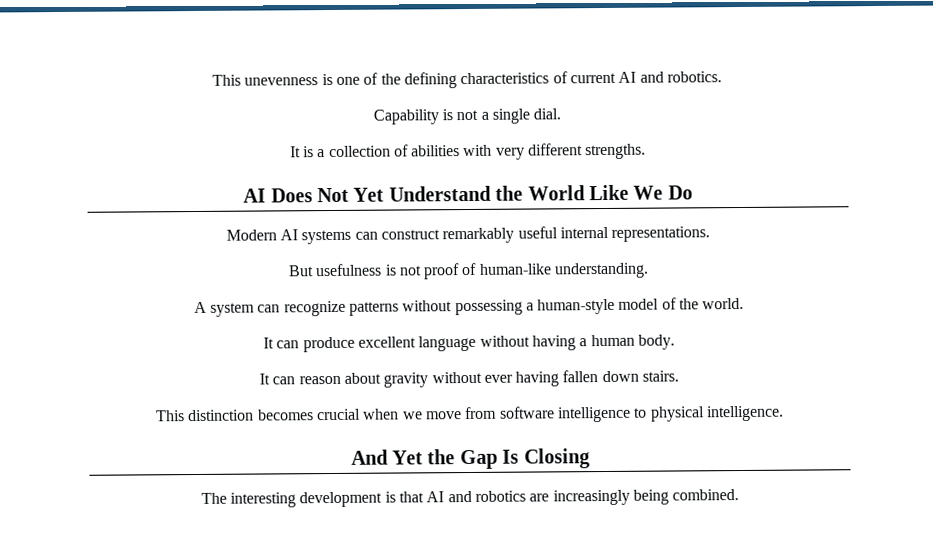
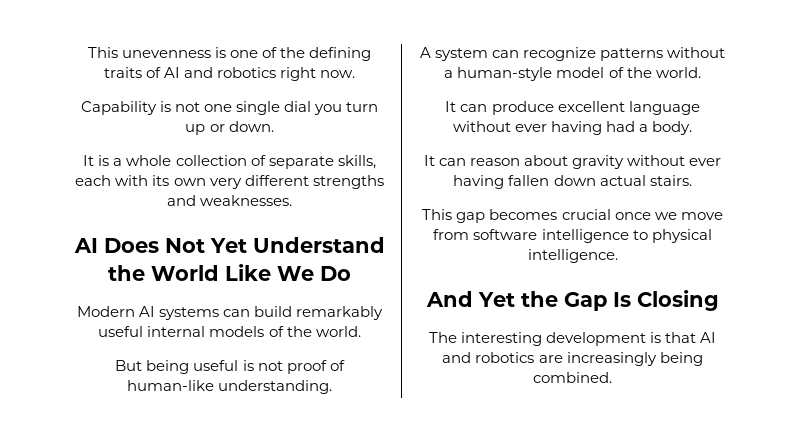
- This unevenness is one of the defining characteristics of current AI and robotics.
- Capability is not a single dial.
+ This unevenness is one of the defining traits of AI and robotics right now.
+ Capability is not one single dial you turn up or down.
- It is a collection of abilities with very different strengths.
+ It is a whole collection of separate skills, each with its own very different strengths and weaknesses.
- Modern AI systems can construct remarkably useful internal representations.
+ Modern AI systems can build remarkably useful internal models of the world.
- But usefulness is not proof of human-like understanding.
+ But being useful is not proof of human-like understanding.
- A system can recognize patterns without possessing a human-style model of the world.
+ A system can recognize patterns without a human-style model of the world.
- It can produce excellent language without having a human body.
+ It can produce excellent language without ever having had a body.
- It can reason about gravity without ever having fallen down stairs.
+ It can reason about gravity without ever having fallen down actual stairs.
- This distinction becomes crucial when we move from software intelligence to physical intelligence.
+ This gap becomes crucial once we move from software intelligence to physical intelligence.

